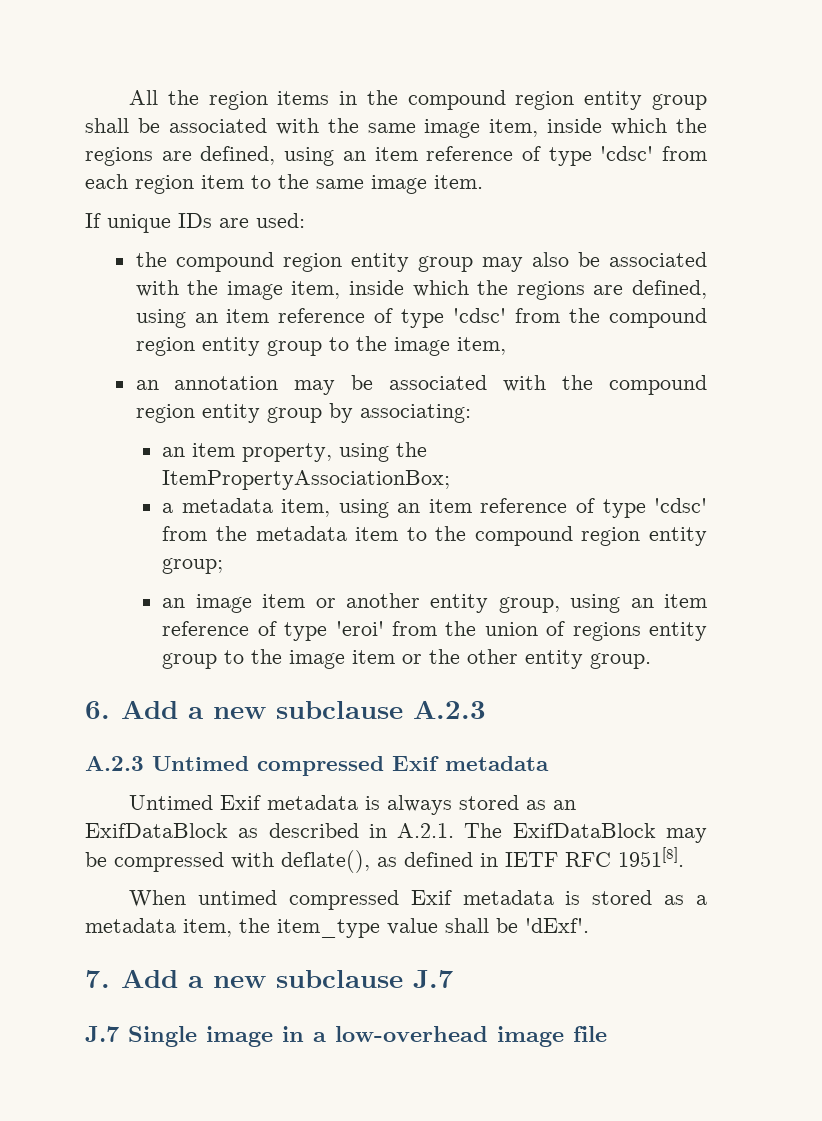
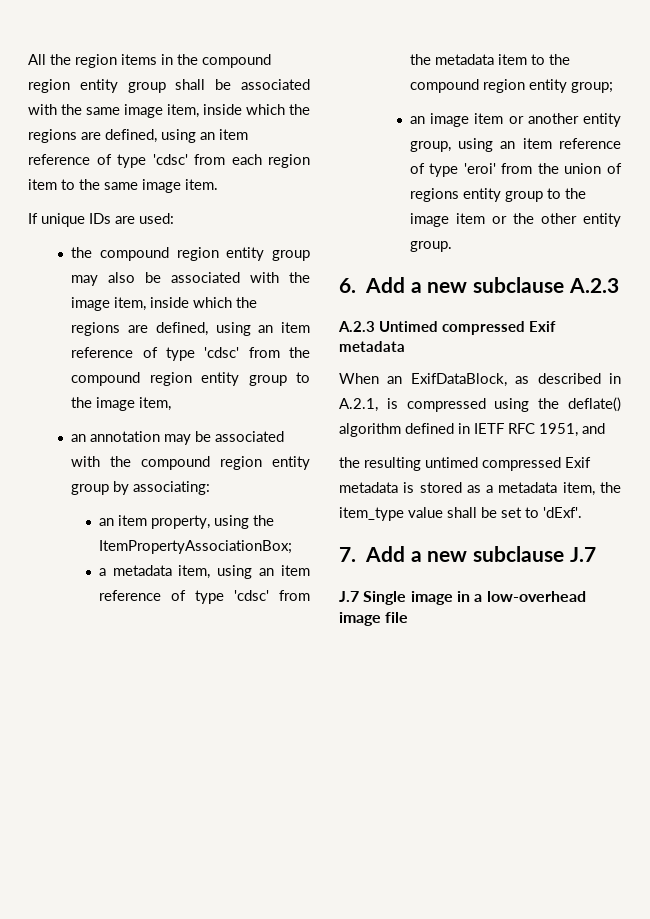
- Untimed Exif metadata is always stored as an ExifDataBlock as described in A.2.1. The ExifDataBlock may be compressed with deflate(), as defined in IETF RFC 1951[8].
- When untimed compressed Exif metadata is stored as a metadata item, the item_type value shall be 'dExf'.
+ When an ExifDataBlock, as described in A.2.1, is compressed using the deflate() algorithm defined in IETF RFC 1951, and
+ the resulting untimed compressed Exif metadata is stored as a metadata item, the item_type value shall be set to 'dExf'.

